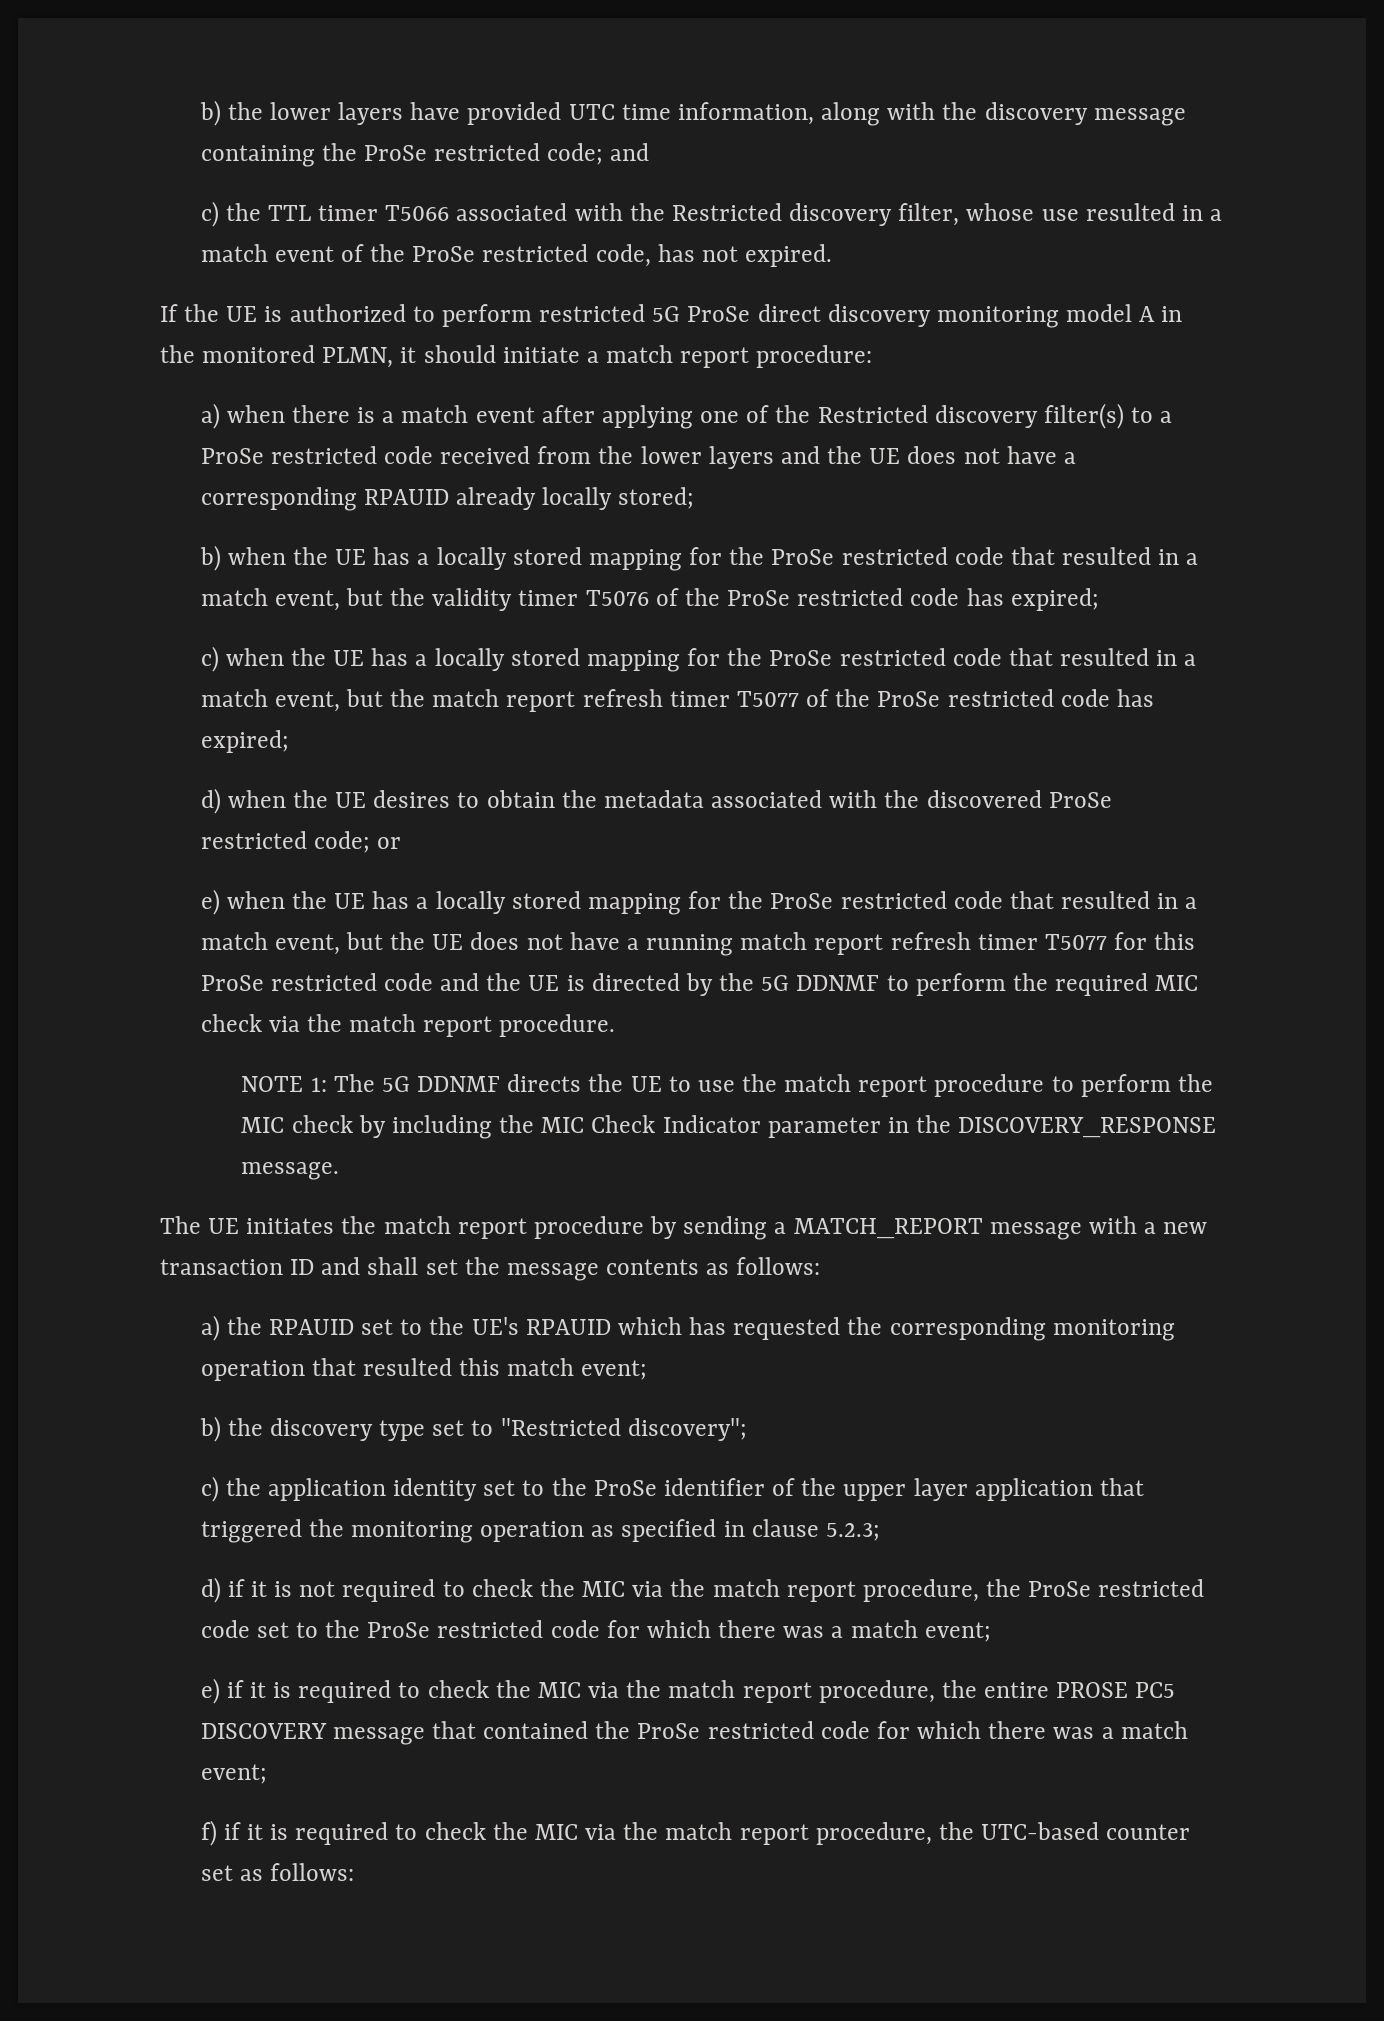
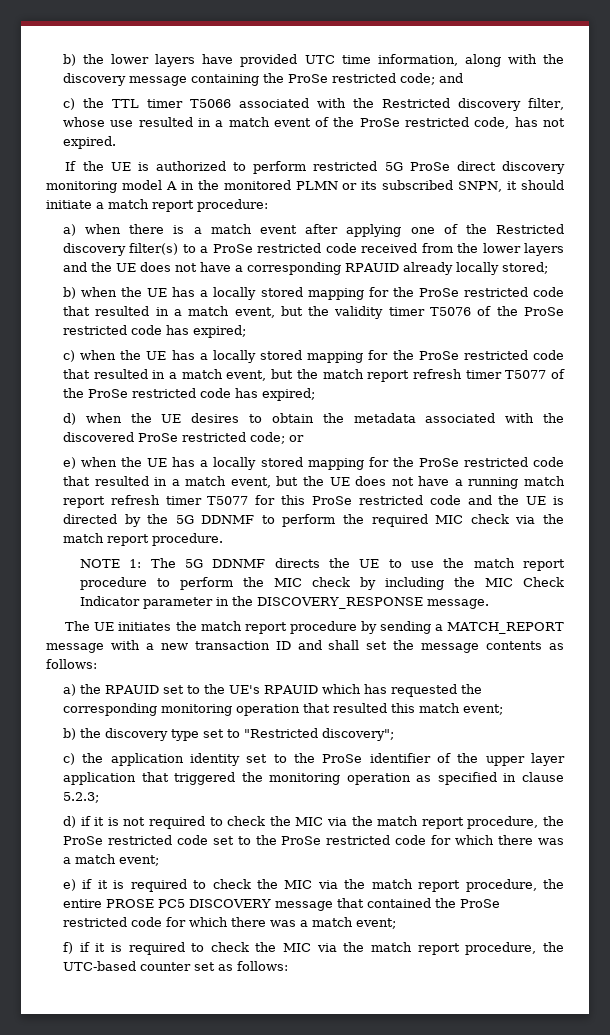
- If the UE is authorized to perform restricted 5G ProSe direct discovery monitoring model A in the monitored PLMN, it should initiate a match report procedure:
+ If the UE is authorized to perform restricted 5G ProSe direct discovery monitoring model A in the monitored PLMN or its subscribed SNPN, it should initiate a match report procedure:

